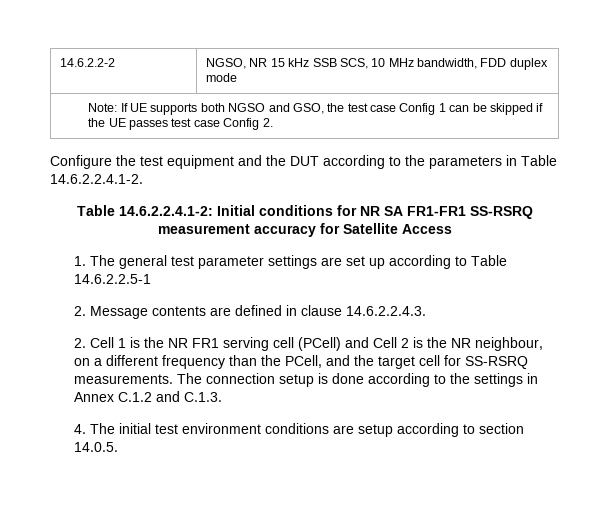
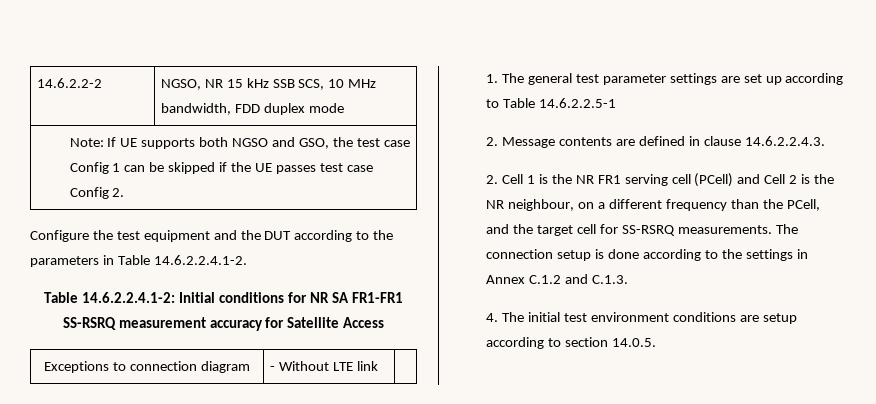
+ Exceptions to connection diagram | - Without LTE link |

